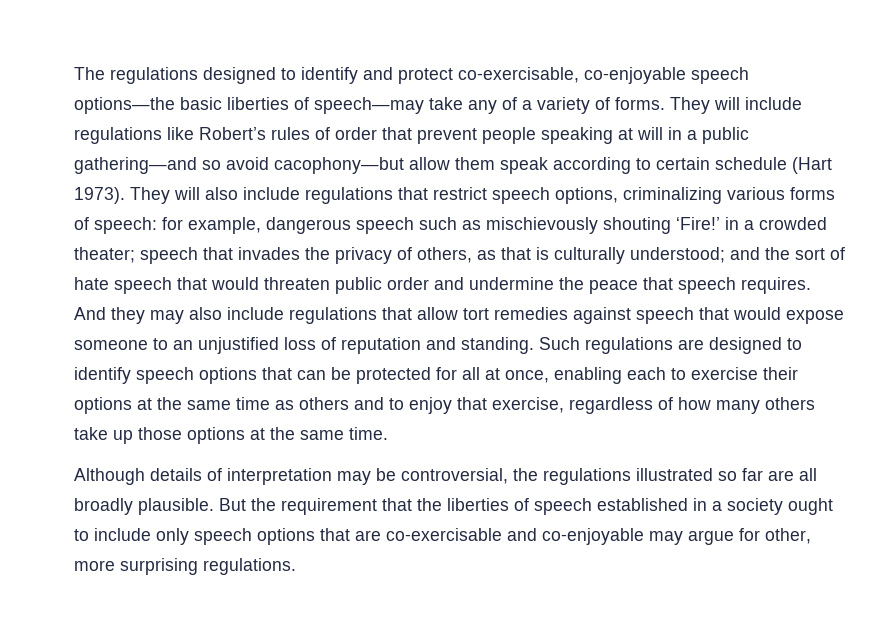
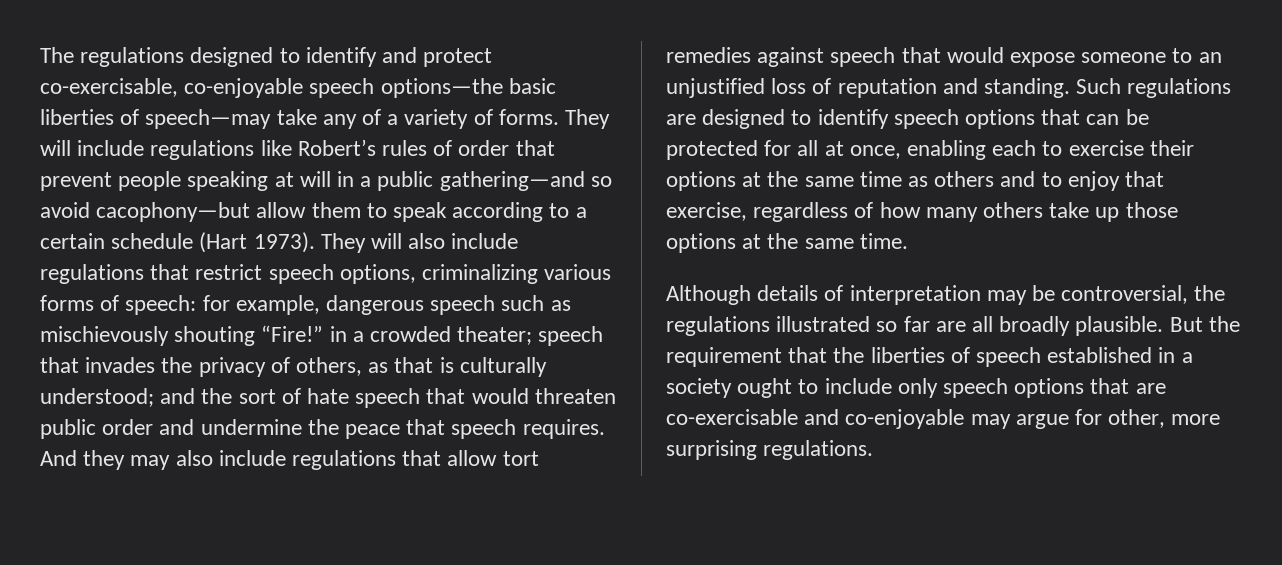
- They will include regulations like Robert’s rules of order that prevent people speaking at will in a public gathering—and so avoid cacophony—but allow them speak according to certain schedule (Hart 1973).
+ They will include regulations like Robert’s rules of order that prevent people speaking at will in a public gathering—and so avoid cacophony—but allow them to speak according to a certain schedule (Hart 1973).
- They will also include regulations that restrict speech options, criminalizing various forms of speech: for example, dangerous speech such as mischievously shouting ‘Fire!’ in a crowded theater; speech that invades the privacy of others, as that is culturally understood; and the sort of hate speech that would threaten public order and undermine the peace that speech requires.
+ They will also include regulations that restrict speech options, criminalizing various forms of speech: for example, dangerous speech such as mischievously shouting “Fire!” in a crowded theater; speech that invades the privacy of others, as that is culturally understood; and the sort of hate speech that would threaten public order and undermine the peace that speech requires.

